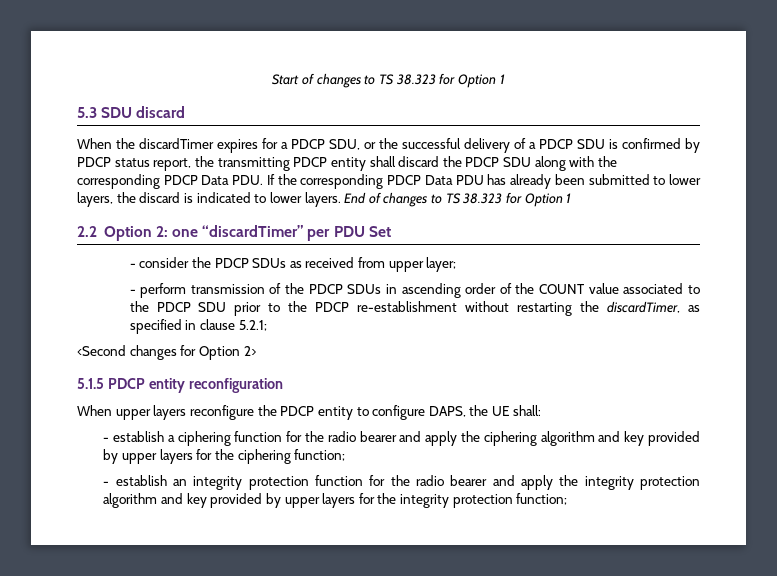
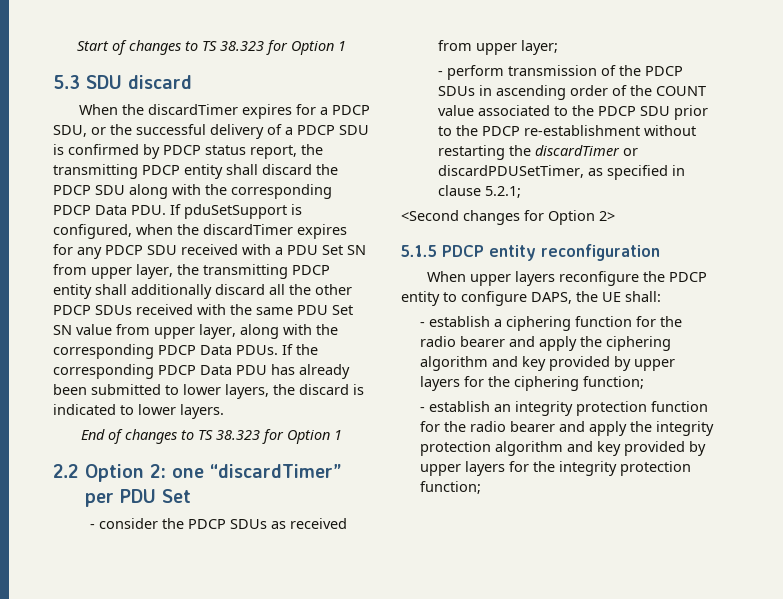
- When the discardTimer expires for a PDCP SDU, or the successful delivery of a PDCP SDU is confirmed by PDCP status report, the transmitting PDCP entity shall discard the PDCP SDU along with the corresponding PDCP Data PDU. If the corresponding PDCP Data PDU has already been submitted to lower layers, the discard is indicated to lower layers. End of changes to TS 38.323 for Option 1
+ When the discardTimer expires for a PDCP SDU, or the successful delivery of a PDCP SDU is confirmed by PDCP status report, the transmitting PDCP entity shall discard the PDCP SDU along with the corresponding PDCP Data PDU. If pduSetSupport is configured, when the discardTimer expires for any PDCP SDU received with a PDU Set SN from upper layer, the transmitting PDCP entity shall additionally discard all the other PDCP SDUs received with the same PDU Set SN value from upper layer, along with the corresponding PDCP Data PDUs. If the corresponding PDCP Data PDU has already been submitted to lower layers, the discard is indicated to lower layers.
+ End of changes to TS 38.323 for Option 1
- - perform transmission of the PDCP SDUs in ascending order of the COUNT value associated to the PDCP SDU prior to the PDCP re-establishment without restarting the discardTimer, as specified in clause 5.2.1;
+ - perform transmission of the PDCP SDUs in ascending order of the COUNT value associated to the PDCP SDU prior to the PDCP re-establishment without restarting the discardTimer or discardPDUSetTimer, as specified in clause 5.2.1;

